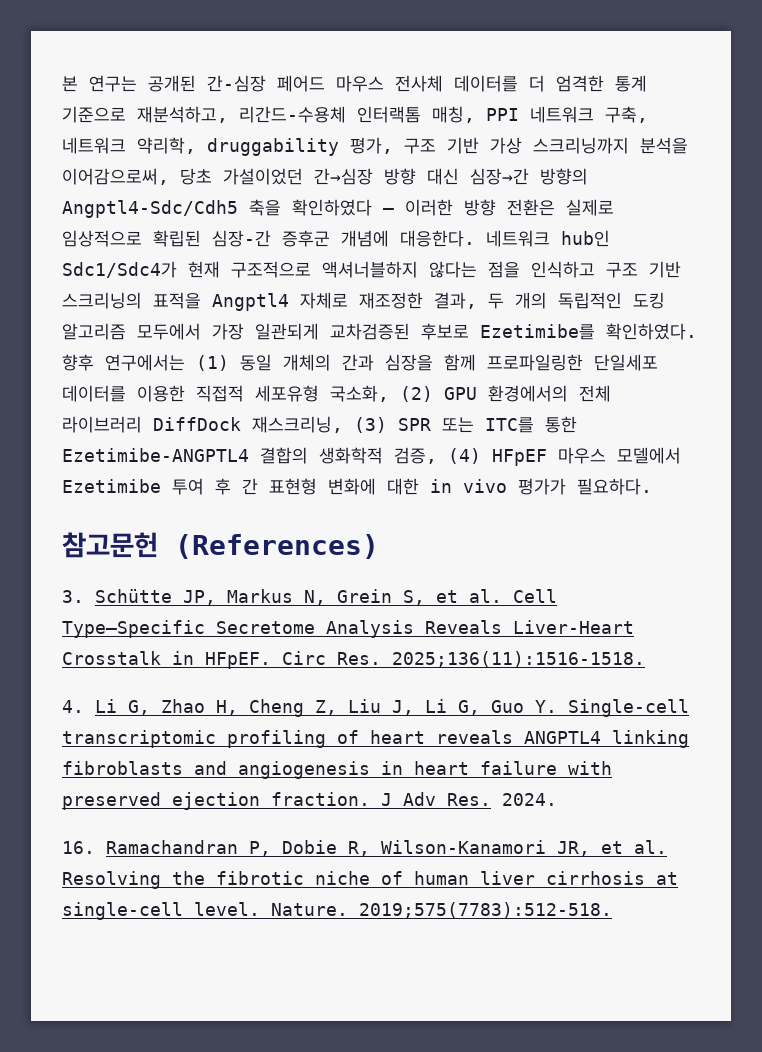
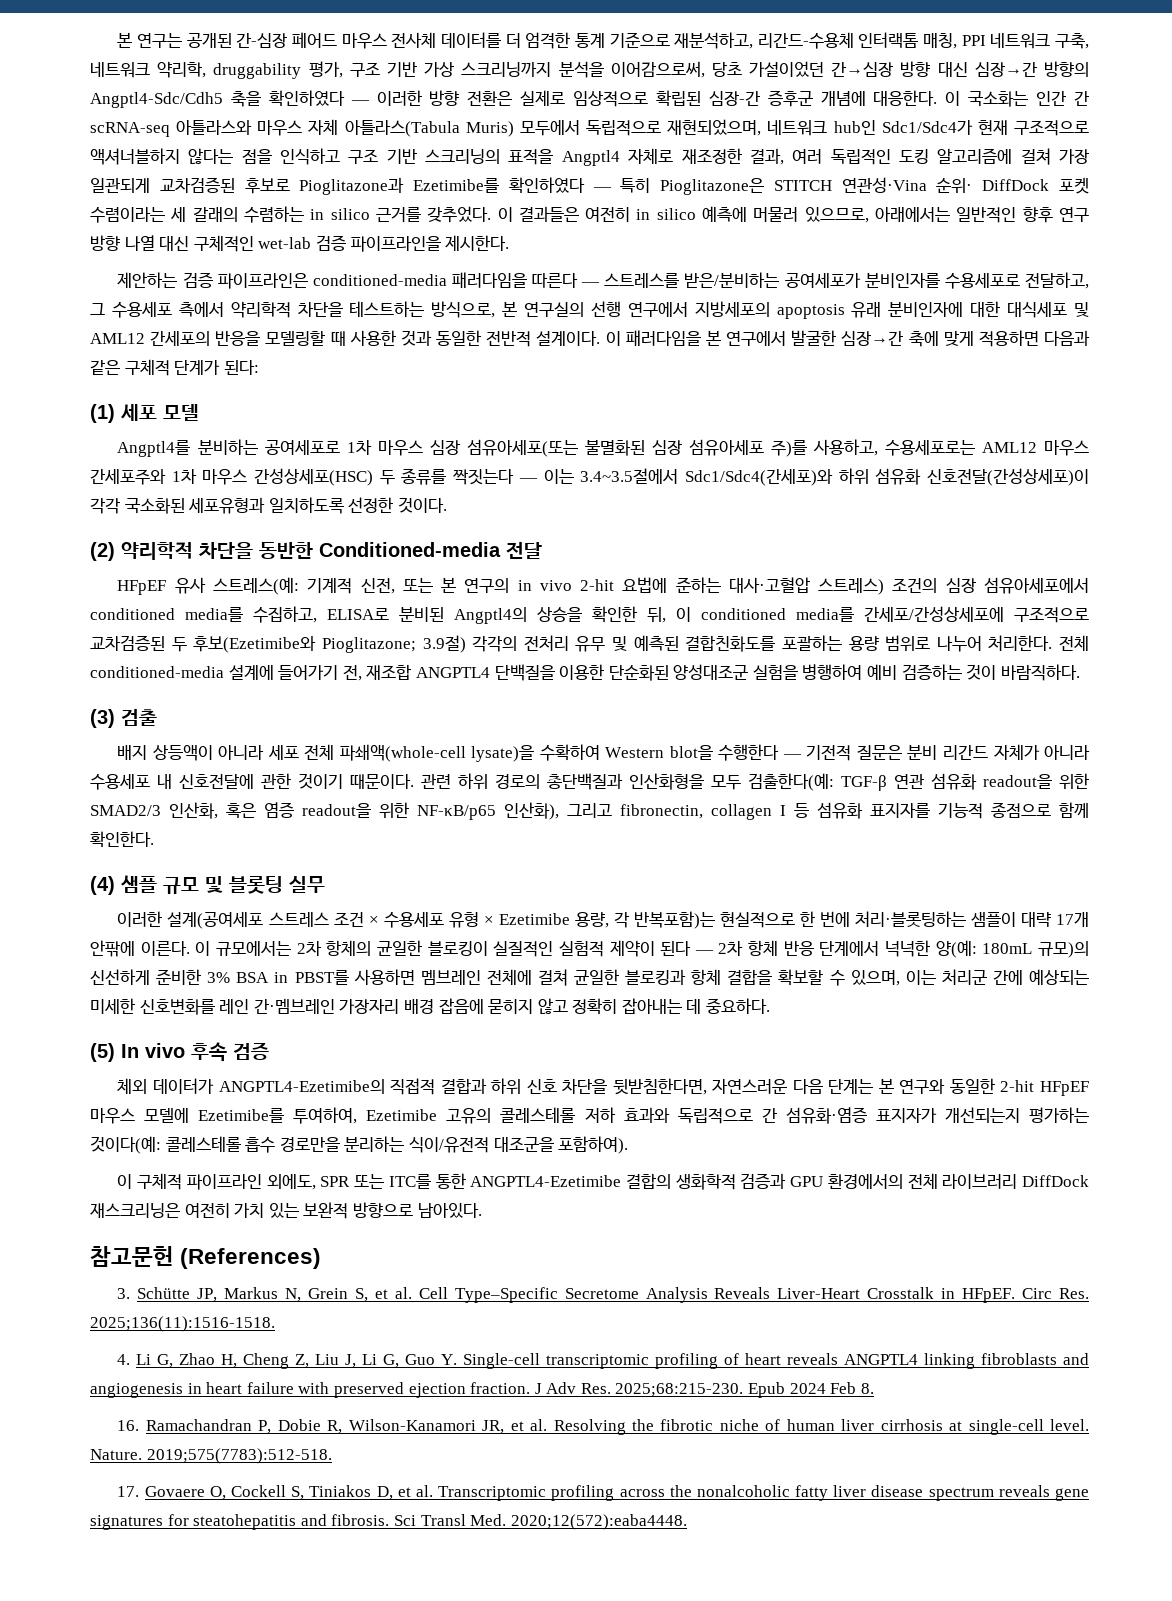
- 네트워크 hub인 Sdc1/Sdc4가 현재 구조적으로 액셔너블하지 않다는 점을 인식하고 구조 기반 스크리닝의 표적을 Angptl4 자체로 재조정한 결과, 두 개의 독립적인 도킹 알고리즘 모두에서 가장 일관되게 교차검증된 후보로 Ezetimibe를 확인하였다. 향후 연구에서는 (1) 동일 개체의 간과 심장을 함께 프로파일링한 단일세포 데이터를 이용한 직접적 세포유형 국소화, (2) GPU 환경에서의 전체 라이브러리 DiffDock 재스크리닝, (3) SPR 또는 ITC를 통한 Ezetimibe-ANGPTL4 결합의 생화학적 검증, (4) HFpEF 마우스 모델에서 Ezetimibe 투여 후 간 표현형 변화에 대한 in vivo 평가가 필요하다.
+ 이 국소화는 인간 간 scRNA-seq 아틀라스와 마우스 자체 아틀라스(Tabula Muris) 모두에서 독립적으로 재현되었으며, 네트워크 hub인 Sdc1/Sdc4가 현재 구조적으로 액셔너블하지 않다는 점을 인식하고 구조 기반 스크리닝의 표적을 Angptl4 자체로 재조정한 결과, 여러 독립적인 도킹 알고리즘에 걸쳐 가장 일관되게 교차검증된 후보로 Pioglitazone과 Ezetimibe를 확인하였다 — 특히 Pioglitazone은 STITCH 연관성·Vina 순위· DiffDock 포켓 수렴이라는 세 갈래의 수렴하는 in silico 근거를 갖추었다. 이 결과들은 여전히 in silico 예측에 머물러 있으므로, 아래에서는 일반적인 향후 연구 방향 나열 대신 구체적인 wet-lab 검증 파이프라인을 제시한다.
+ 제안하는 검증 파이프라인은 conditioned-media 패러다임을 따른다 — 스트레스를 받은/분비하는 공여세포가 분비인자를 수용세포로 전달하고, 그 수용세포 측에서 약리학적 차단을 테스트하는 방식으로, 본 연구실의 선행 연구에서 지방세포의 apoptosis 유래 분비인자에 대한 대식세포 및 AML12 간세포의 반응을 모델링할 때 사용한 것과 동일한 전반적 설계이다. 이 패러다임을 본 연구에서 발굴한 심장→간 축에 맞게 적용하면 다음과 같은 구체적 단계가 된다:
+ (1) 세포 모델
+ Angptl4를 분비하는 공여세포로 1차 마우스 심장 섬유아세포(또는 불멸화된 심장 섬유아세포 주)를 사용하고, 수용세포로는 AML12 마우스 간세포주와 1차 마우스 간성상세포(HSC) 두 종류를 짝짓는다 — 이는 3.4~3.5절에서 Sdc1/Sdc4(간세포)와 하위 섬유화 신호전달(간성상세포)이 각각 국소화된 세포유형과 일치하도록 선정한 것이다.
+ (2) 약리학적 차단을 동반한 Conditioned-media 전달
+ HFpEF 유사 스트레스(예: 기계적 신전, 또는 본 연구의 in vivo 2-hit 요법에 준하는 대사·고혈압 스트레스) 조건의 심장 섬유아세포에서 conditioned media를 수집하고, ELISA로 분비된 Angptl4의 상승을 확인한 뒤, 이 conditioned media를 간세포/간성상세포에 구조적으로 교차검증된 두 후보(Ezetimibe와 Pioglitazone; 3.9절) 각각의 전처리 유무 및 예측된 결합친화도를 포괄하는 용량 범위로 나누어 처리한다. 전체 conditioned-media 설계에 들어가기 전, 재조합 ANGPTL4 단백질을 이용한 단순화된 양성대조군 실험을 병행하여 예비 검증하는 것이 바람직하다.
+ (3) 검출
+ 배지 상등액이 아니라 세포 전체 파쇄액(whole-cell lysate)을 수확하여 Western blot을 수행한다 — 기전적 질문은 분비 리간드 자체가 아니라 수용세포 내 신호전달에 관한 것이기 때문이다. 관련 하위 경로의 총단백질과 인산화형을 모두 검출한다(예: TGF-β 연관 섬유화 readout을 위한 SMAD2/3 인산화, 혹은 염증 readout을 위한 NF-κB/p65 인산화), 그리고 fibronectin, collagen I 등 섬유화 표지자를 기능적 종점으로 함께 확인한다.
+ (4) 샘플 규모 및 블롯팅 실무
+ 이러한 설계(공여세포 스트레스 조건 × 수용세포 유형 × Ezetimibe 용량, 각 반복포함)는 현실적으로 한 번에 처리·블롯팅하는 샘플이 대략 17개 안팎에 이른다. 이 규모에서는 2차 항체의 균일한 블로킹이 실질적인 실험적 제약이 된다 — 2차 항체 반응 단계에서 넉넉한 양(예: 180mL 규모)의 신선하게 준비한 3% BSA in PBST를 사용하면 멤브레인 전체에 걸쳐 균일한 블로킹과 항체 결합을 확보할 수 있으며, 이는 처리군 간에 예상되는 미세한 신호변화를 레인 간·멤브레인 가장자리 배경 잡음에 묻히지 않고 정확히 잡아내는 데 중요하다.
+ (5) In vivo 후속 검증
+ 체외 데이터가 ANGPTL4-Ezetimibe의 직접적 결합과 하위 신호 차단을 뒷받침한다면, 자연스러운 다음 단계는 본 연구와 동일한 2-hit HFpEF 마우스 모델에 Ezetimibe를 투여하여, Ezetimibe 고유의 콜레스테롤 저하 효과와 독립적으로 간 섬유화·염증 표지자가 개선되는지 평가하는 것이다(예: 콜레스테롤 흡수 경로만을 분리하는 식이/유전적 대조군을 포함하여).
+ 이 구체적 파이프라인 외에도, SPR 또는 ITC를 통한 ANGPTL4-Ezetimibe 결합의 생화학적 검증과 GPU 환경에서의 전체 라이브러리 DiffDock 재스크리닝은 여전히 가치 있는 보완적 방향으로 남아있다.
- J Adv Res. 2024.
+ J Adv Res. 2025;68:215-230. Epub 2024 Feb 8.
+ 17. Govaere O, Cockell S, Tiniakos D, et al. Transcriptomic profiling across the nonalcoholic fatty liver disease spectrum reveals gene signatures for steatohepatitis and fibrosis. Sci Transl Med. 2020;12(572):eaba4448.

